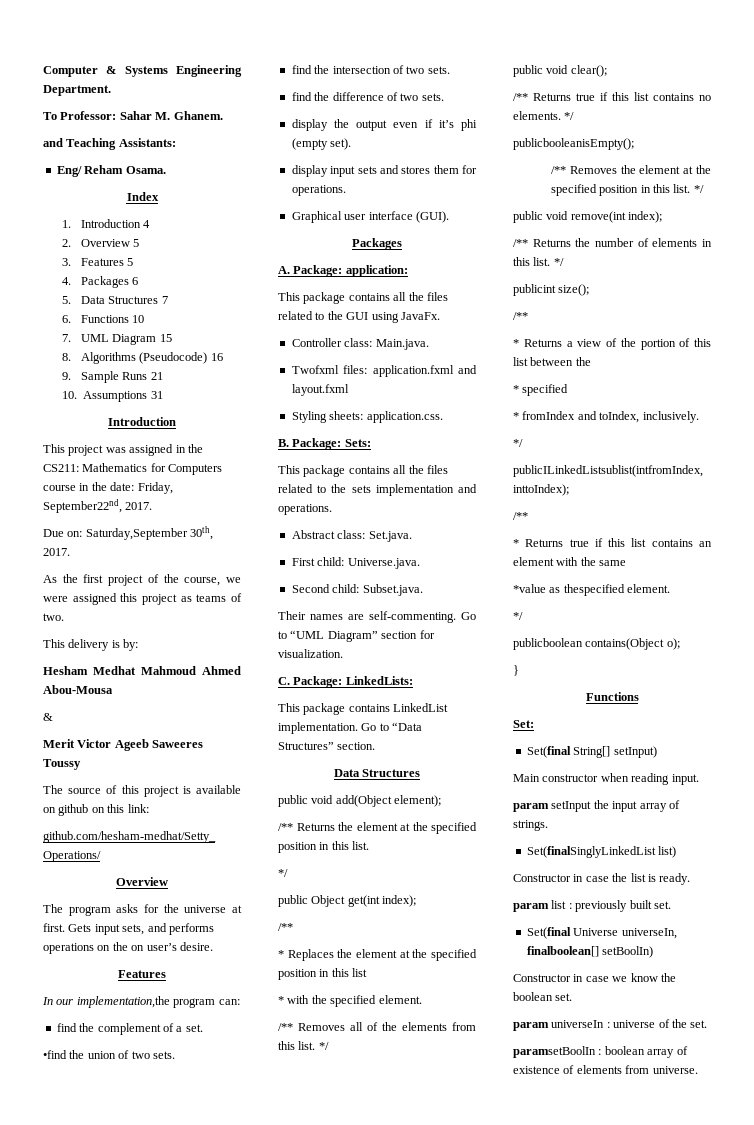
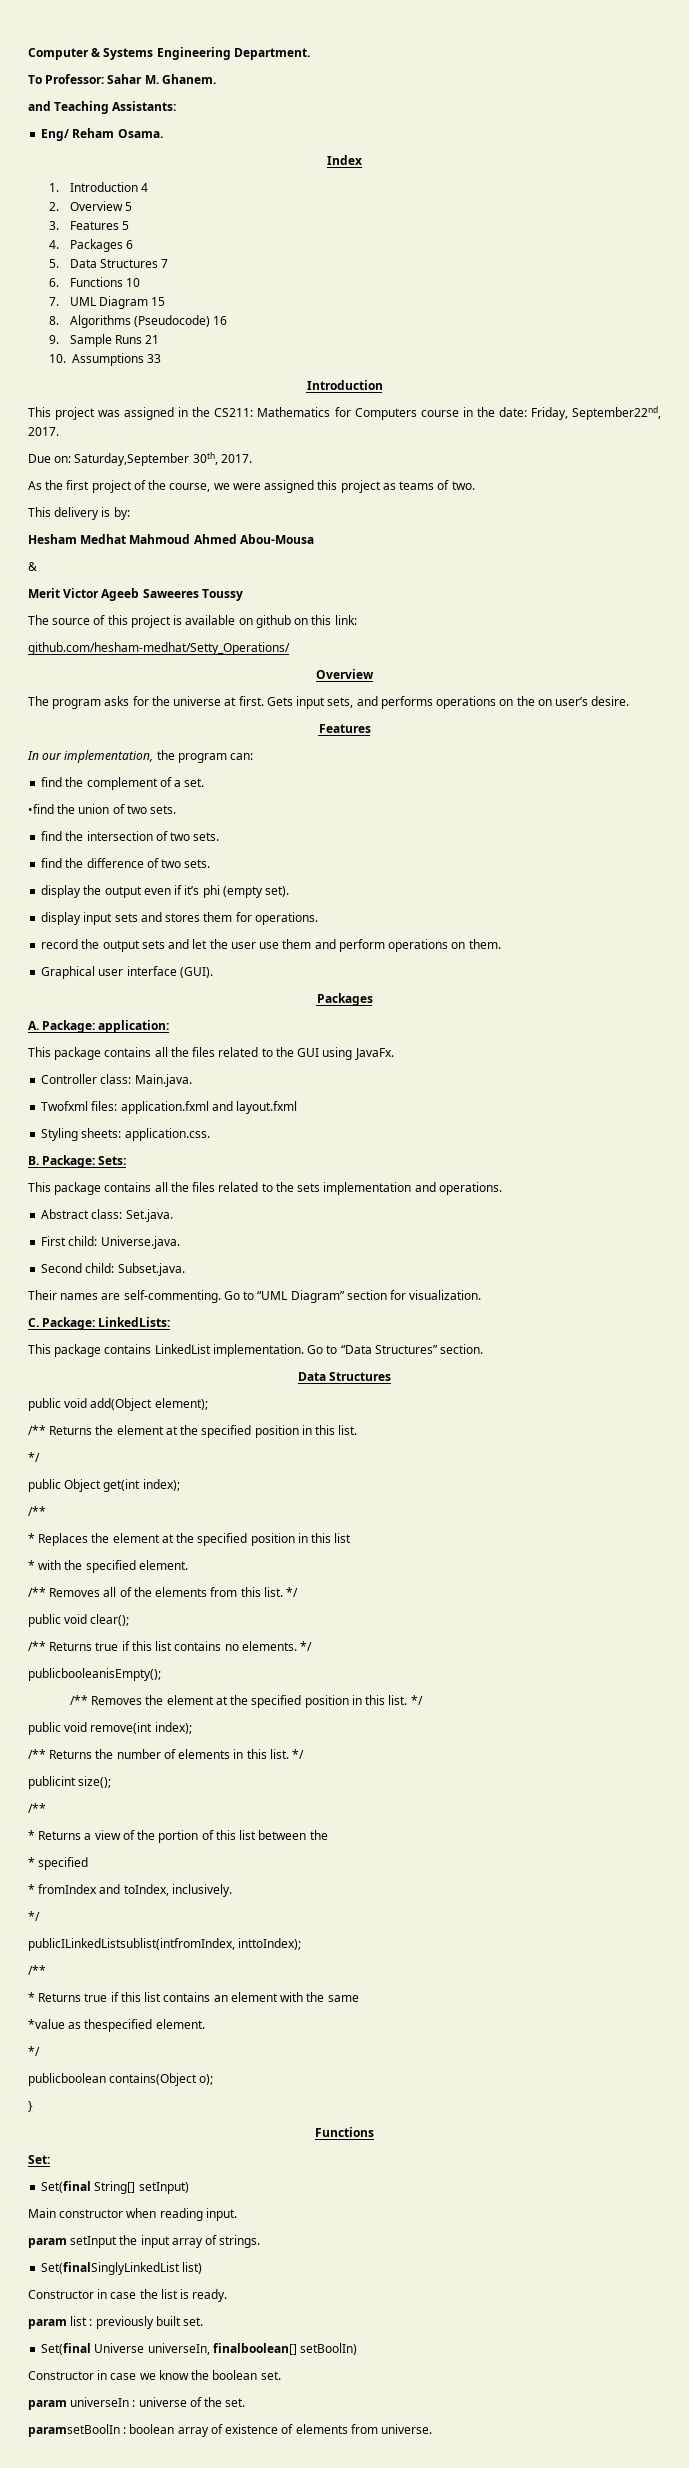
- 10. Assumptions 31
+ 10. Assumptions 33
- In our implementation,the program can:
+ In our implementation, the program can:
+ record the output sets and let the user use them and perform operations on them.

